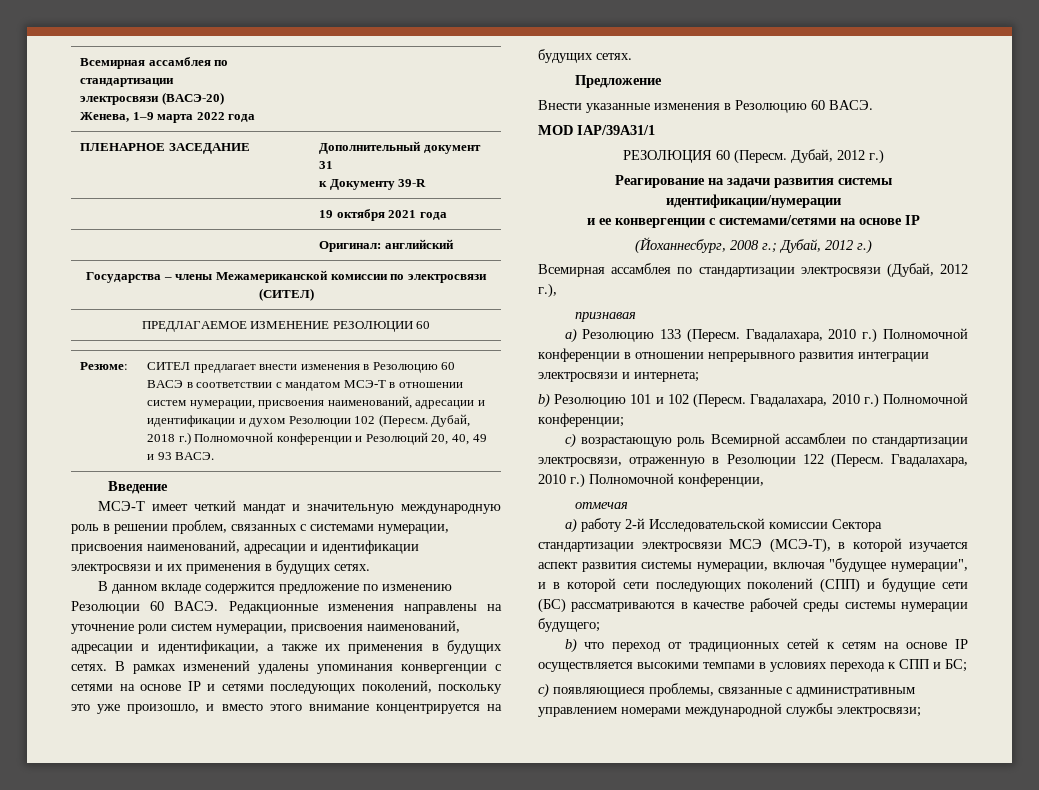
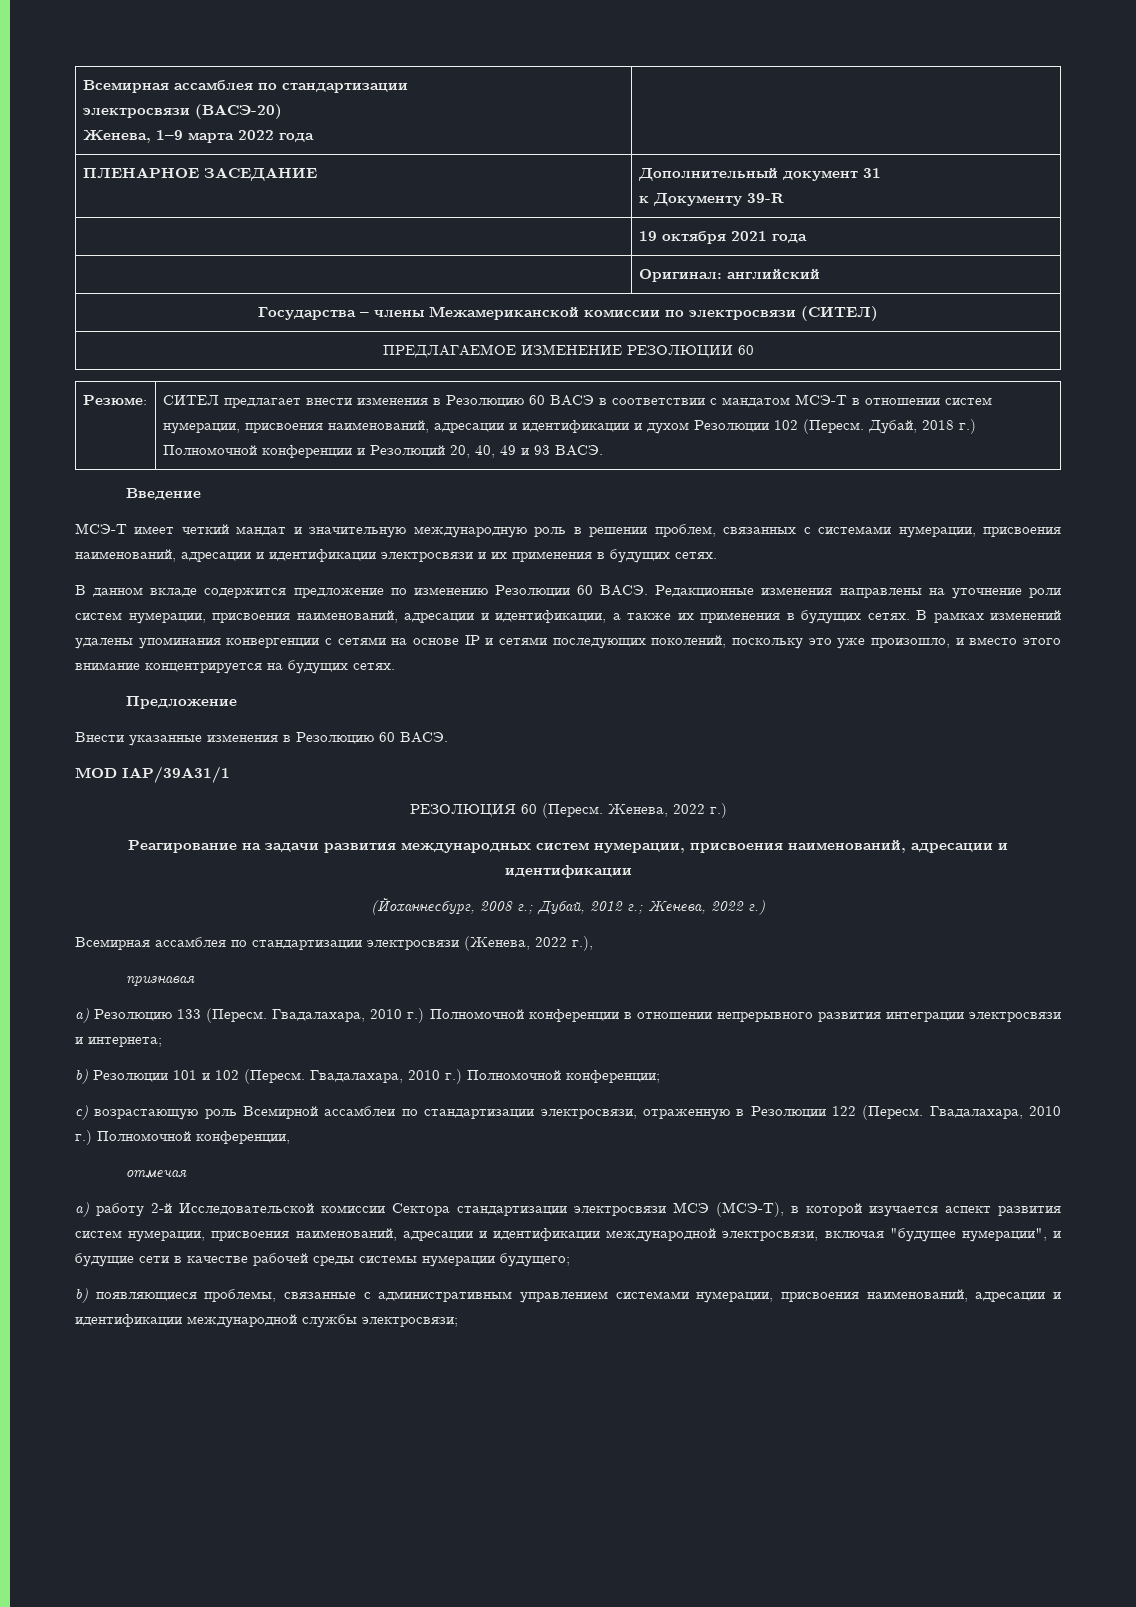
- РЕЗОЛЮЦИЯ 60 (Пересм. Дубай, 2012 г.)
+ РЕЗОЛЮЦИЯ 60 (Пересм. Женева, 2022 г.)
- Реагирование на задачи развития системы идентификации/нумерации
- и ее конвергенции с системами/сетями на основе IP
+ Реагирование на задачи развития международных систем нумерации, присвоения наименований, адресации и идентификации
- (Йоханнесбург, 2008 г.; Дубай, 2012 г.)
+ (Йоханнесбург, 2008 г.; Дубай, 2012 г.; Женева, 2022 г.)
- Всемирная ассамблея по стандартизации электросвязи (Дубай, 2012 г.),
+ Всемирная ассамблея по стандартизации электросвязи (Женева, 2022 г.),
- b) Резолюцию 101 и 102 (Пересм.
+ b) Резолюции 101 и 102 (Пересм.
- a) работу 2-й Исследовательской комиссии Сектора стандартизации электросвязи МСЭ (МСЭ-Т), в которой изучается аспект развития системы нумерации, включая "будущее нумерации", и в которой сети последующих поколений (СПП) и будущие сети (БС) рассматриваются в качестве рабочей среды системы нумерации будущего;
+ a) работу 2-й Исследовательской комиссии Сектора стандартизации электросвязи МСЭ (МСЭ-Т), в которой изучается аспект развития систем нумерации, присвоения наименований, адресации и идентификации международной электросвязи, включая "будущее нумерации", и будущие сети в качестве рабочей среды системы нумерации будущего;
- b) что переход от традиционных сетей к сетям на основе IP осуществляется высокими темпами в условиях перехода к СПП и БС;
- c) появляющиеся проблемы, связанные с административным управлением номерами международной службы электросвязи;
+ b) появляющиеся проблемы, связанные с административным управлением системами нумерации, присвоения наименований, адресации и идентификации международной службы электросвязи;

